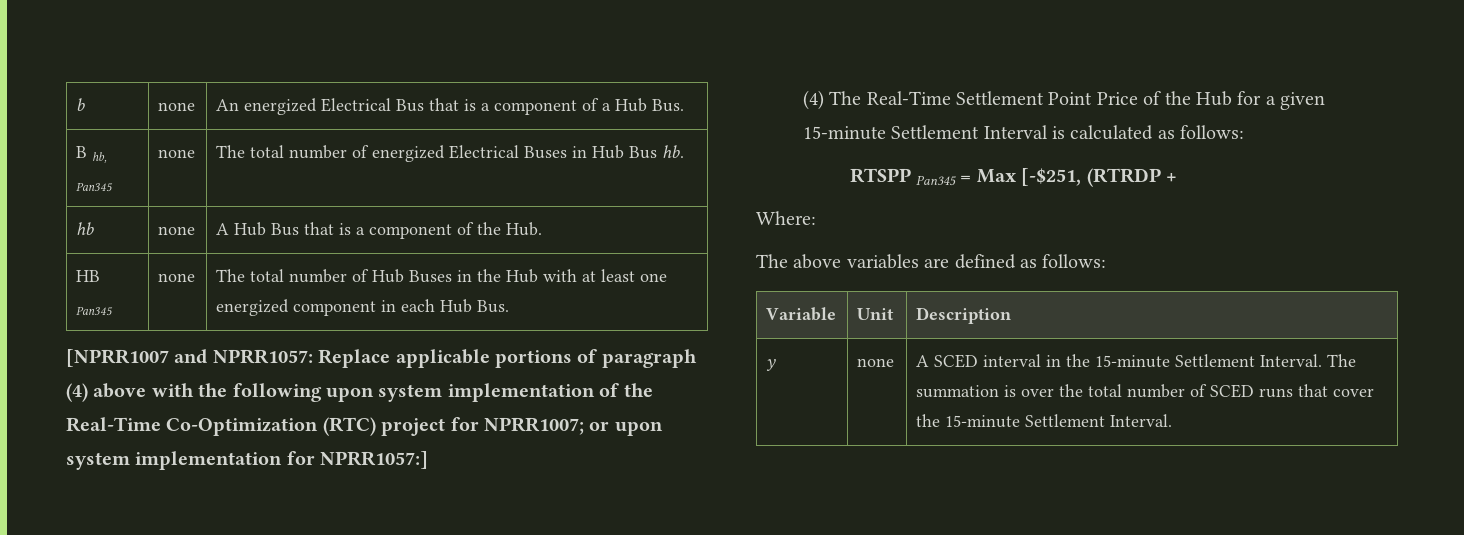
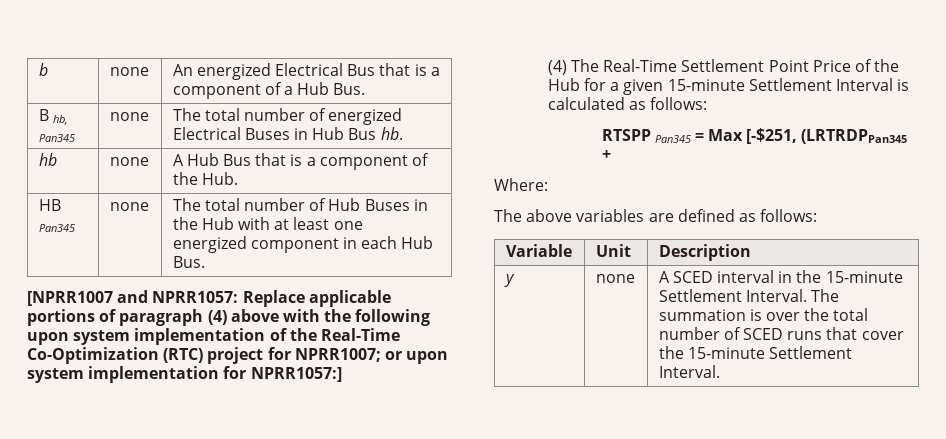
- RTSPP Pan345 = Max [-$251, (RTRDP +
+ RTSPP Pan345 = Max [-$251, (LRTRDPPan345 +

